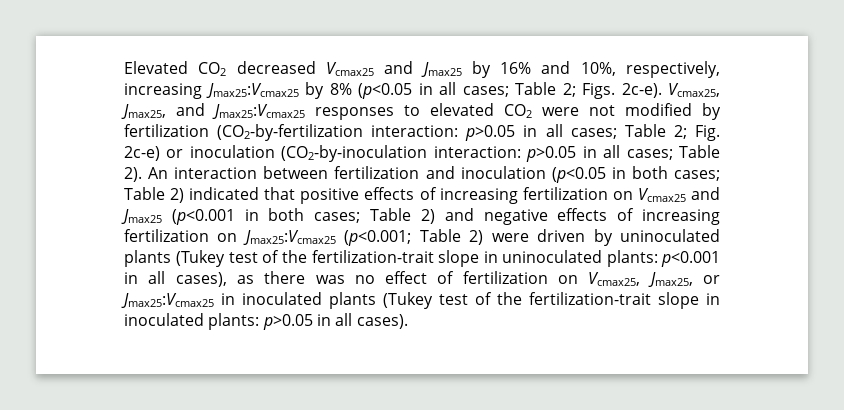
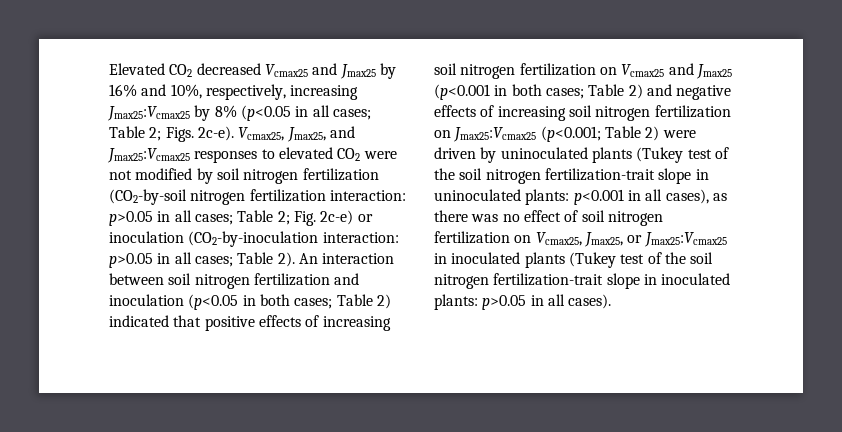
- Vcmax25, Jmax25, and Jmax25:Vcmax25 responses to elevated CO2 were not modified by fertilization (CO2-by-fertilization interaction: p>0.05 in all cases; Table 2; Fig. 2c-e) or inoculation (CO2-by-inoculation interaction: p>0.05 in all cases; Table 2).
+ Vcmax25, Jmax25, and Jmax25:Vcmax25 responses to elevated CO2 were not modified by soil nitrogen fertilization (CO2-by-soil nitrogen fertilization interaction: p>0.05 in all cases; Table 2; Fig. 2c-e) or inoculation (CO2-by-inoculation interaction: p>0.05 in all cases; Table 2).
- An interaction between fertilization and inoculation (p<0.05 in both cases;
+ An interaction between soil nitrogen fertilization and inoculation (p<0.05 in both cases;
- Table 2) indicated that positive effects of increasing fertilization on Vcmax25 and Jmax25 (p<0.001 in both cases;
+ Table 2) indicated that positive effects of increasing soil nitrogen fertilization on Vcmax25 and Jmax25 (p<0.001 in both cases;
- Table 2) and negative effects of increasing fertilization on Jmax25:Vcmax25 (p<0.001;
+ Table 2) and negative effects of increasing soil nitrogen fertilization on Jmax25:Vcmax25 (p<0.001;
- Table 2) were driven by uninoculated plants (Tukey test of the fertilization-trait slope in uninoculated plants:
+ Table 2) were driven by uninoculated plants (Tukey test of the soil nitrogen fertilization-trait slope in uninoculated plants:
- p<0.001 in all cases), as there was no effect of fertilization on Vcmax25, Jmax25, or Jmax25:Vcmax25 in inoculated plants (Tukey test of the fertilization-trait slope in inoculated plants:
+ p<0.001 in all cases), as there was no effect of soil nitrogen fertilization on Vcmax25, Jmax25, or Jmax25:Vcmax25 in inoculated plants (Tukey test of the soil nitrogen fertilization-trait slope in inoculated plants:

